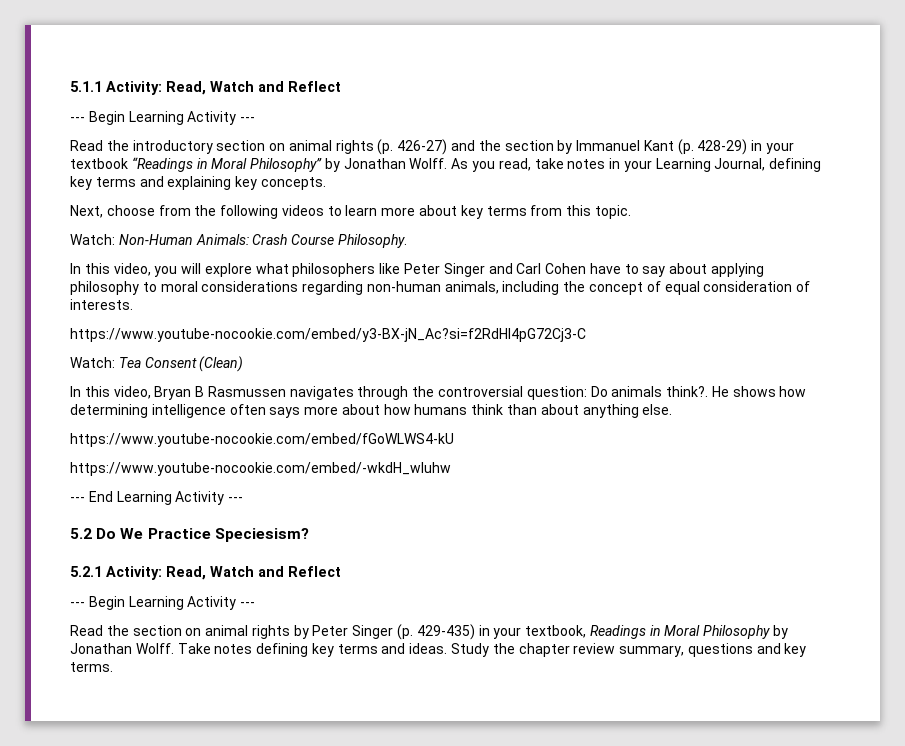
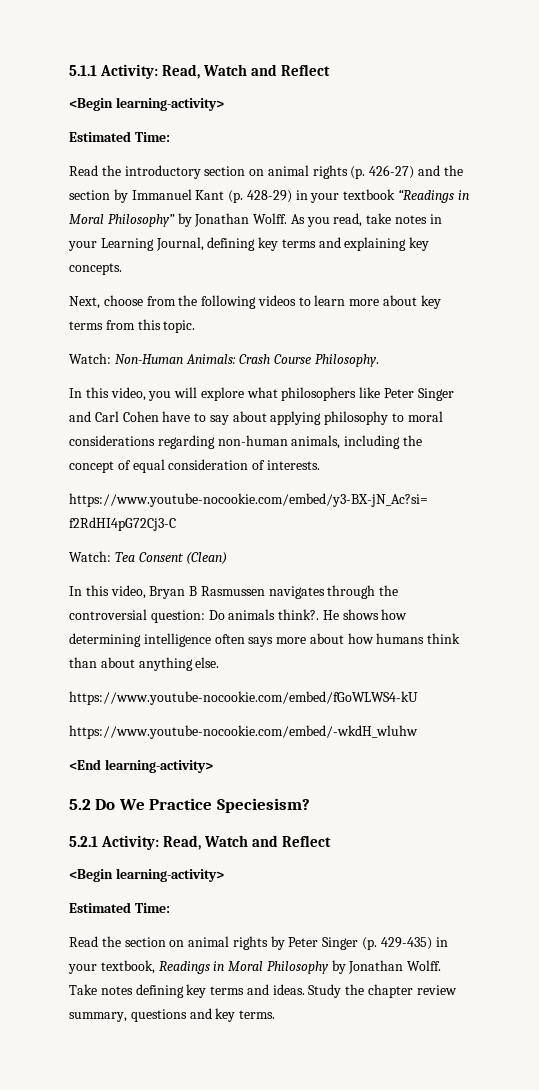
  5.1.1 Activity: Read, Watch and Reflect
- --- Begin Learning Activity ---
+ <Begin learning-activity>
+ Estimated Time:
- --- End Learning Activity ---
+ <End learning-activity>
  5.2.1 Activity: Read, Watch and Reflect
- --- Begin Learning Activity ---
+ <Begin learning-activity>
+ Estimated Time:

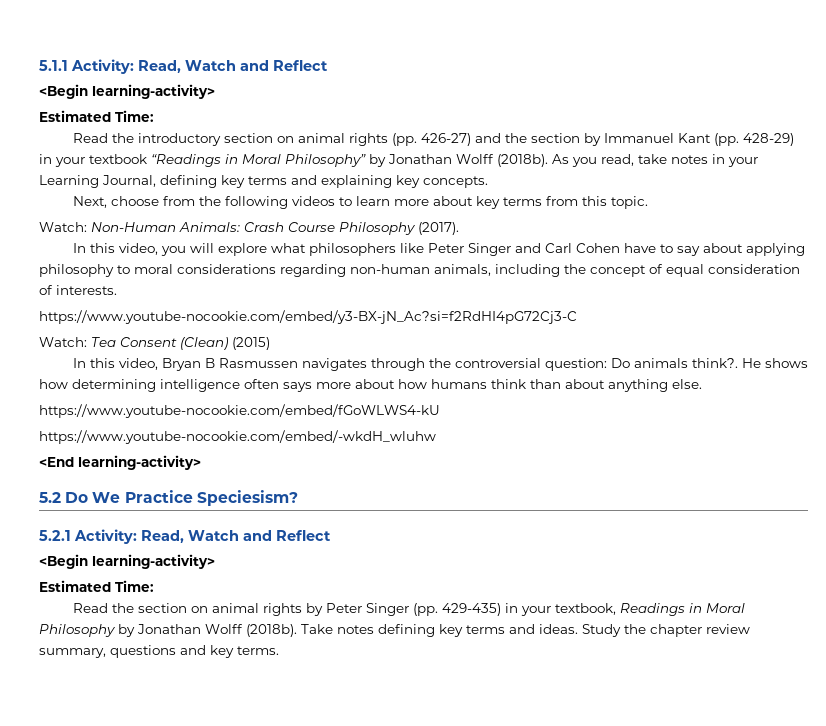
- Read the introductory section on animal rights (p. 426-27) and the section by Immanuel Kant (p. 428-29) in your textbook “Readings in Moral Philosophy” by Jonathan Wolff.
+ Read the introductory section on animal rights (pp. 426-27) and the section by Immanuel Kant (pp. 428-29) in your textbook “Readings in Moral Philosophy” by Jonathan Wolff (2018b).
- Watch: Non-Human Animals: Crash Course Philosophy.
+ Watch: Non-Human Animals: Crash Course Philosophy (2017).
- Watch: Tea Consent (Clean)
+ Watch: Tea Consent (Clean) (2015)
- Read the section on animal rights by Peter Singer (p. 429-435) in your textbook, Readings in Moral Philosophy by Jonathan Wolff.
+ Read the section on animal rights by Peter Singer (pp. 429-435) in your textbook, Readings in Moral Philosophy by Jonathan Wolff (2018b).

